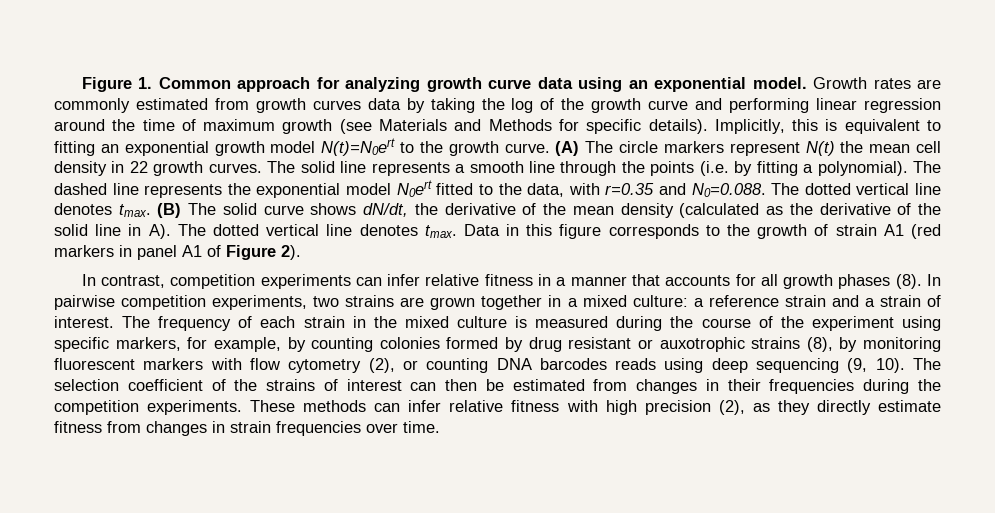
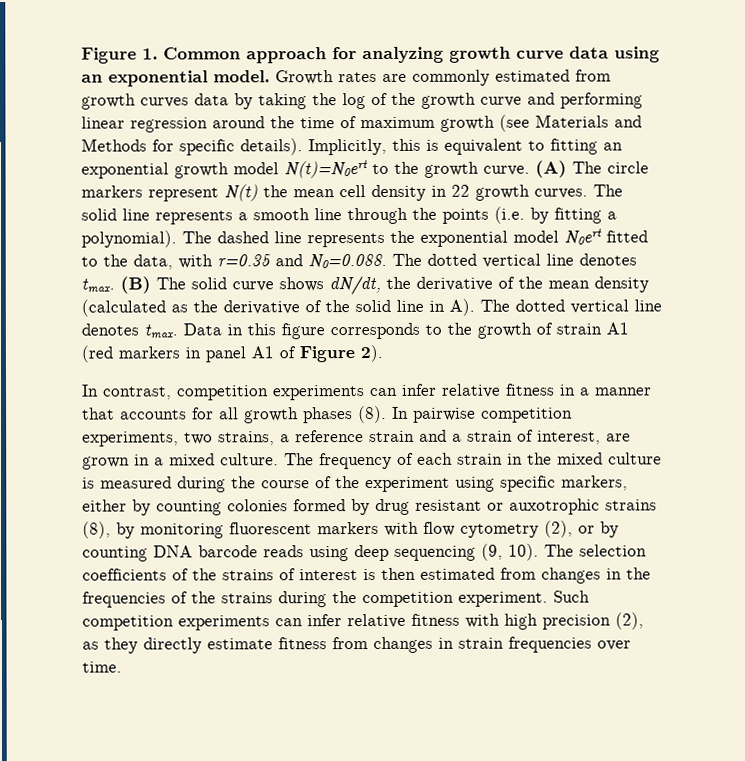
- In pairwise competition experiments, two strains are grown together in a mixed culture: a reference strain and a strain of interest.
+ In pairwise competition experiments, two strains, a reference strain and a strain of interest, are grown in a mixed culture.
- The frequency of each strain in the mixed culture is measured during the course of the experiment using specific markers, for example, by counting colonies formed by drug resistant or auxotrophic strains (8), by monitoring fluorescent markers with flow cytometry (2), or counting DNA barcodes reads using deep sequencing (9, 10).
+ The frequency of each strain in the mixed culture is measured during the course of the experiment using specific markers, either by counting colonies formed by drug resistant or auxotrophic strains (8), by monitoring fluorescent markers with flow cytometry (2), or by counting DNA barcode reads using deep sequencing (9, 10).
- The selection coefficient of the strains of interest can then be estimated from changes in their frequencies during the competition experiments. These methods can infer relative fitness with high precision (2), as they directly estimate fitness from changes in strain frequencies over time.
+ The selection coefficients of the strains of interest is then estimated from changes in the frequencies of the strains during the competition experiment. Such competition experiments can infer relative fitness with high precision (2), as they directly estimate fitness from changes in strain frequencies over time.

